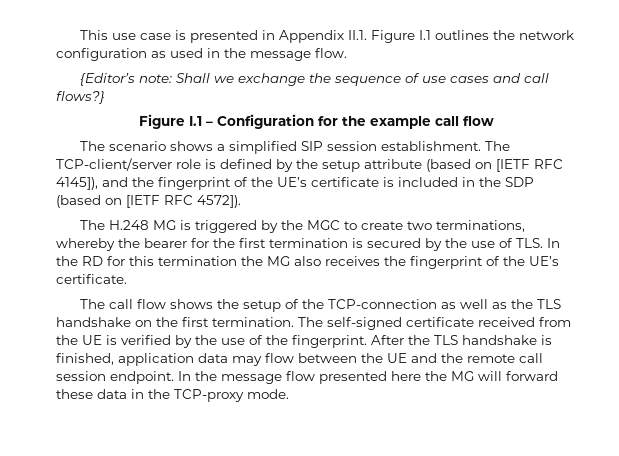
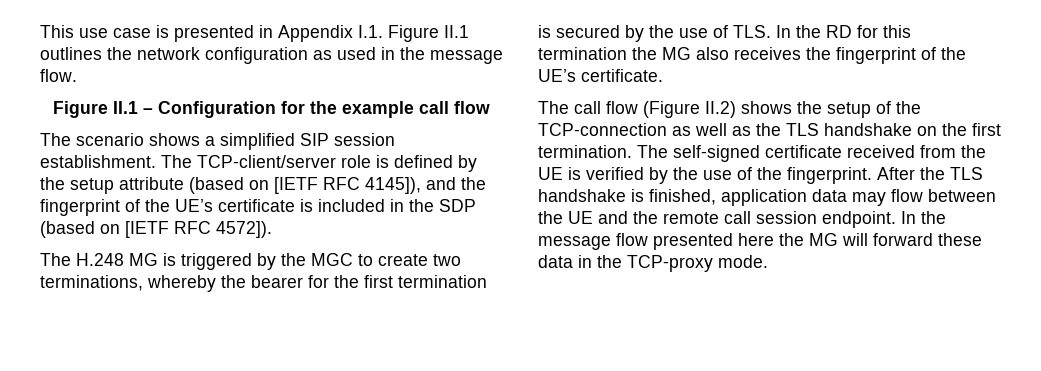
- This use case is presented in Appendix II.1. Figure I.1 outlines the network configuration as used in the message flow.
+ This use case is presented in Appendix I.1. Figure II.1 outlines the network configuration as used in the message flow.
- {Editor’s note: Shall we exchange the sequence of use cases and call flows?}
- Figure I.1 – Configuration for the example call flow
+ Figure II.1 – Configuration for the example call flow
- The call flow shows the setup of the TCP-connection as well as the TLS handshake on the first termination.
+ The call flow (Figure II.2) shows the setup of the TCP-connection as well as the TLS handshake on the first termination.

